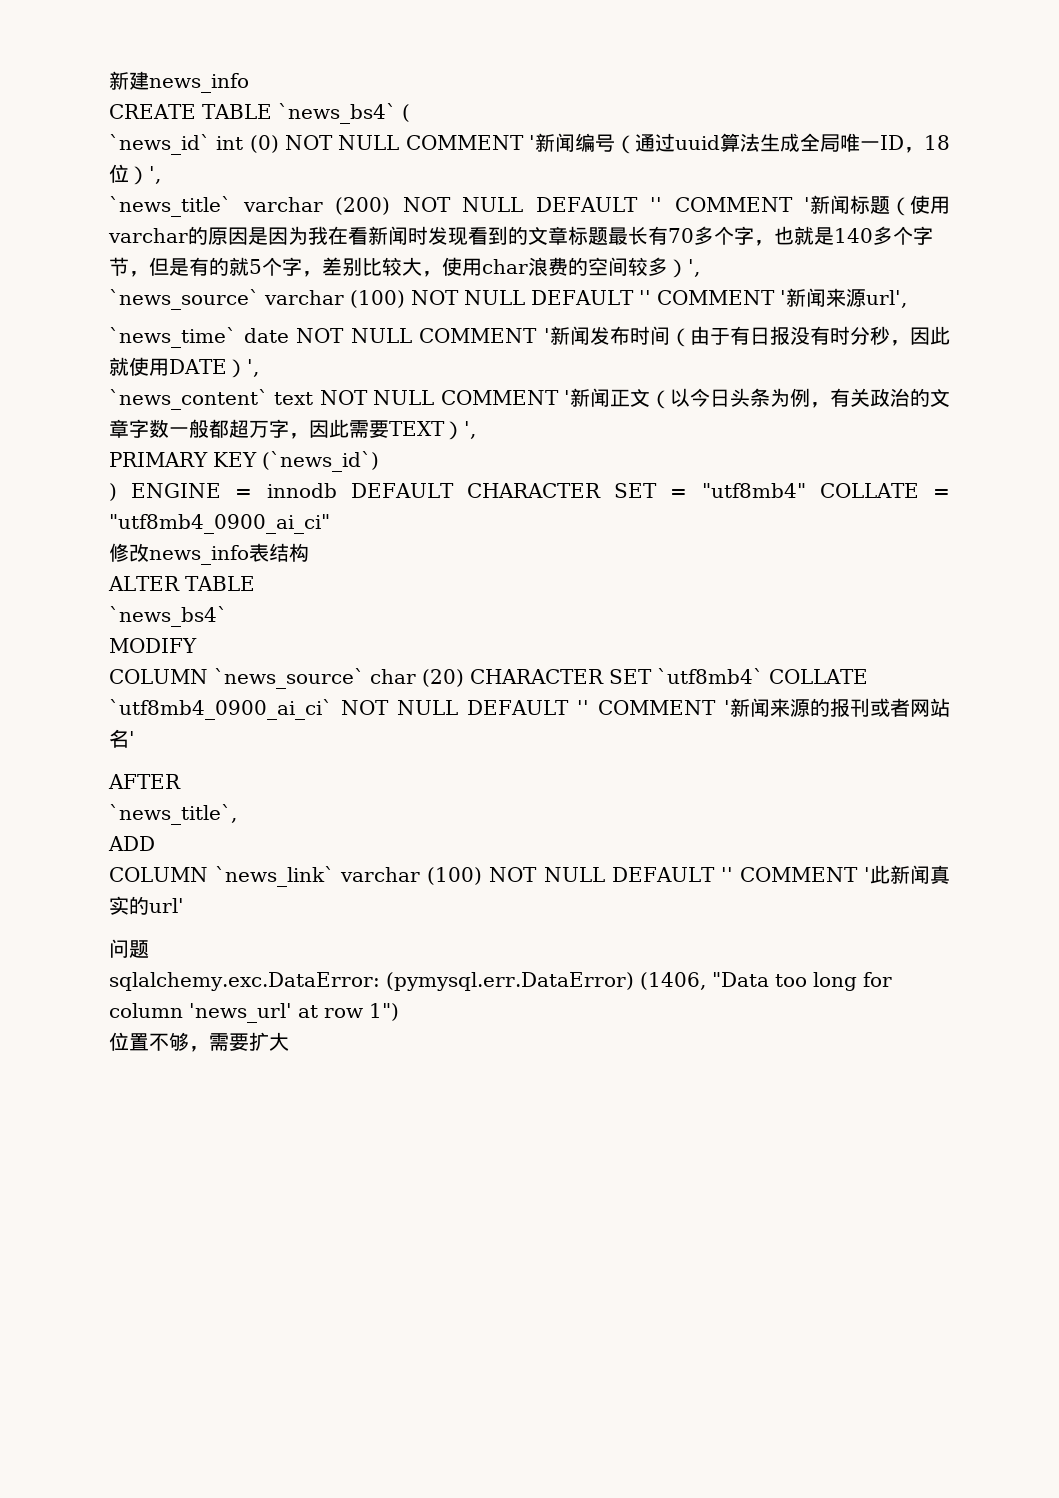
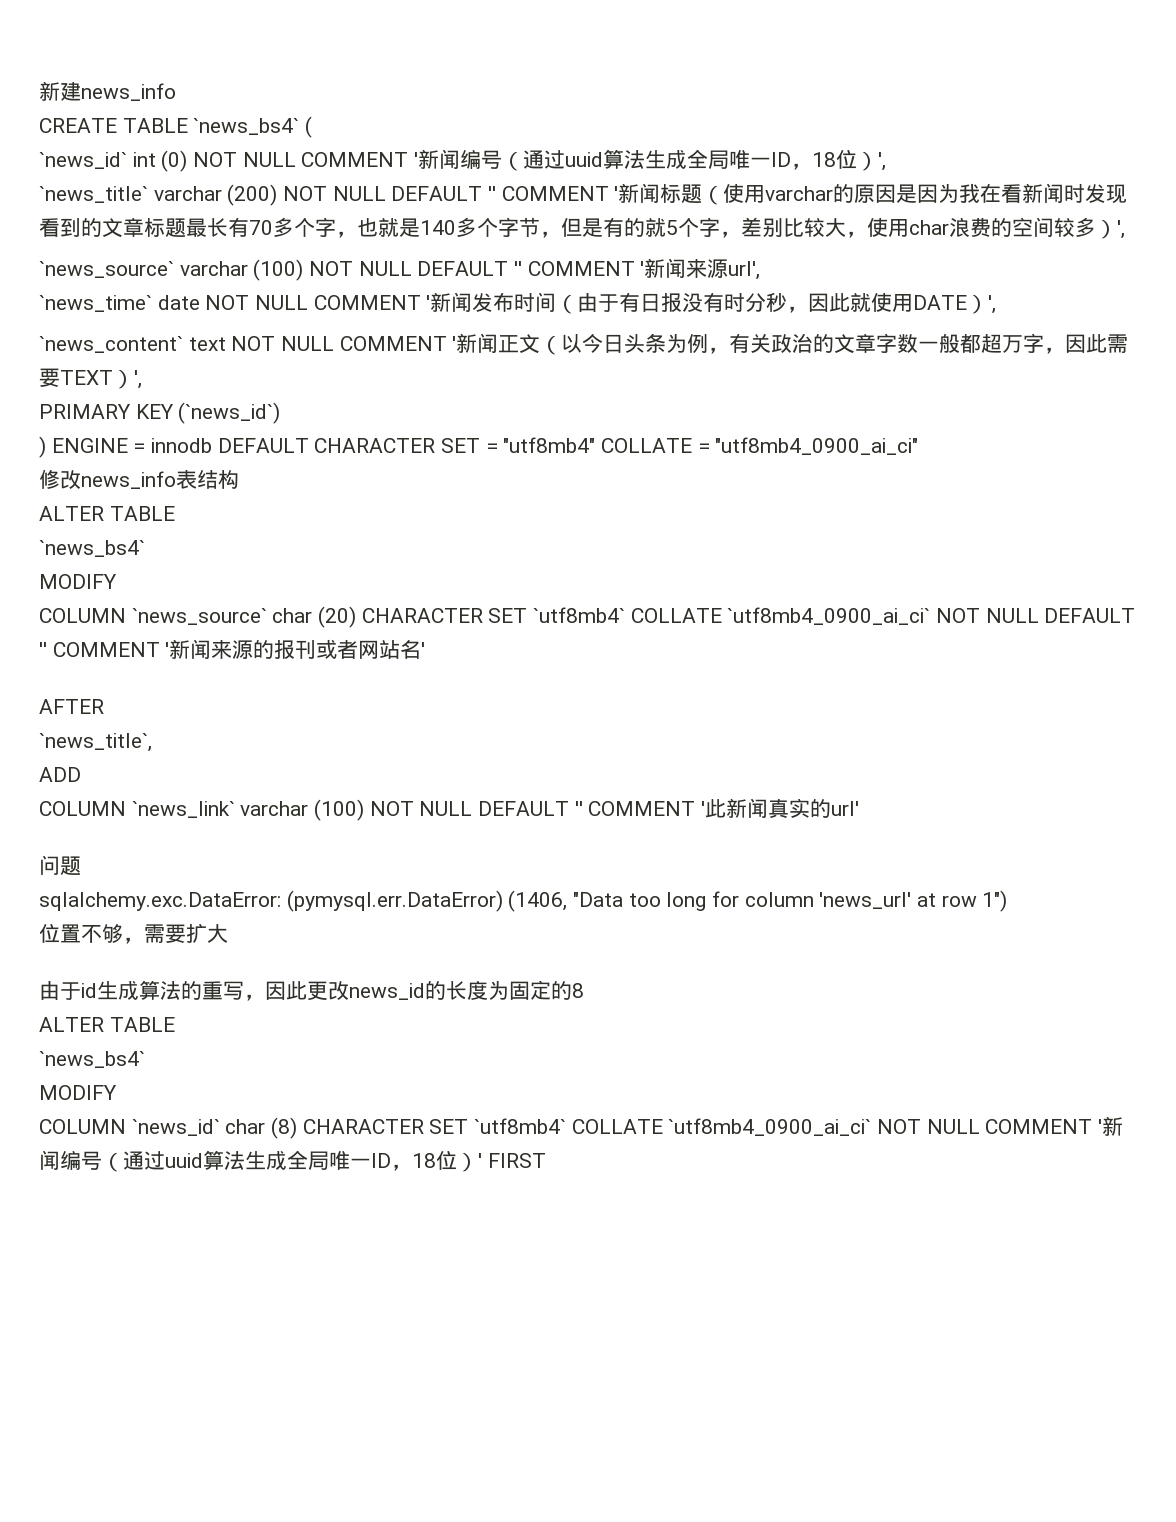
+ 由于id生成算法的重写，因此更改news_id的长度为固定的8
+ ALTER TABLE
+ `news_bs4`
+ MODIFY
+ COLUMN `news_id` char (8) CHARACTER SET `utf8mb4` COLLATE `utf8mb4_0900_ai_ci` NOT NULL COMMENT '新闻编号（通过uuid算法生成全局唯一ID，18位）' FIRST

